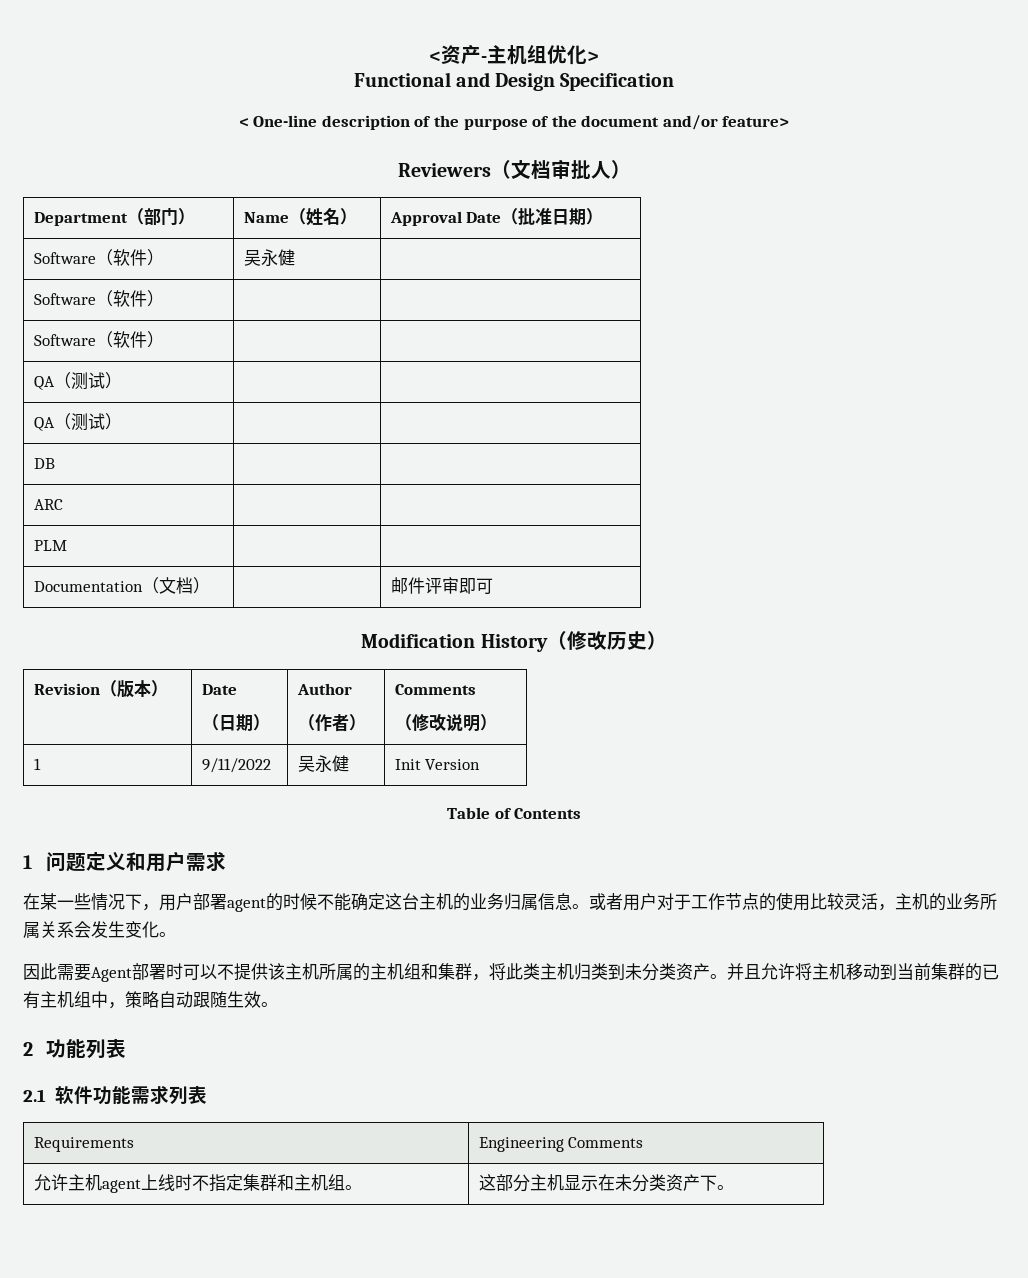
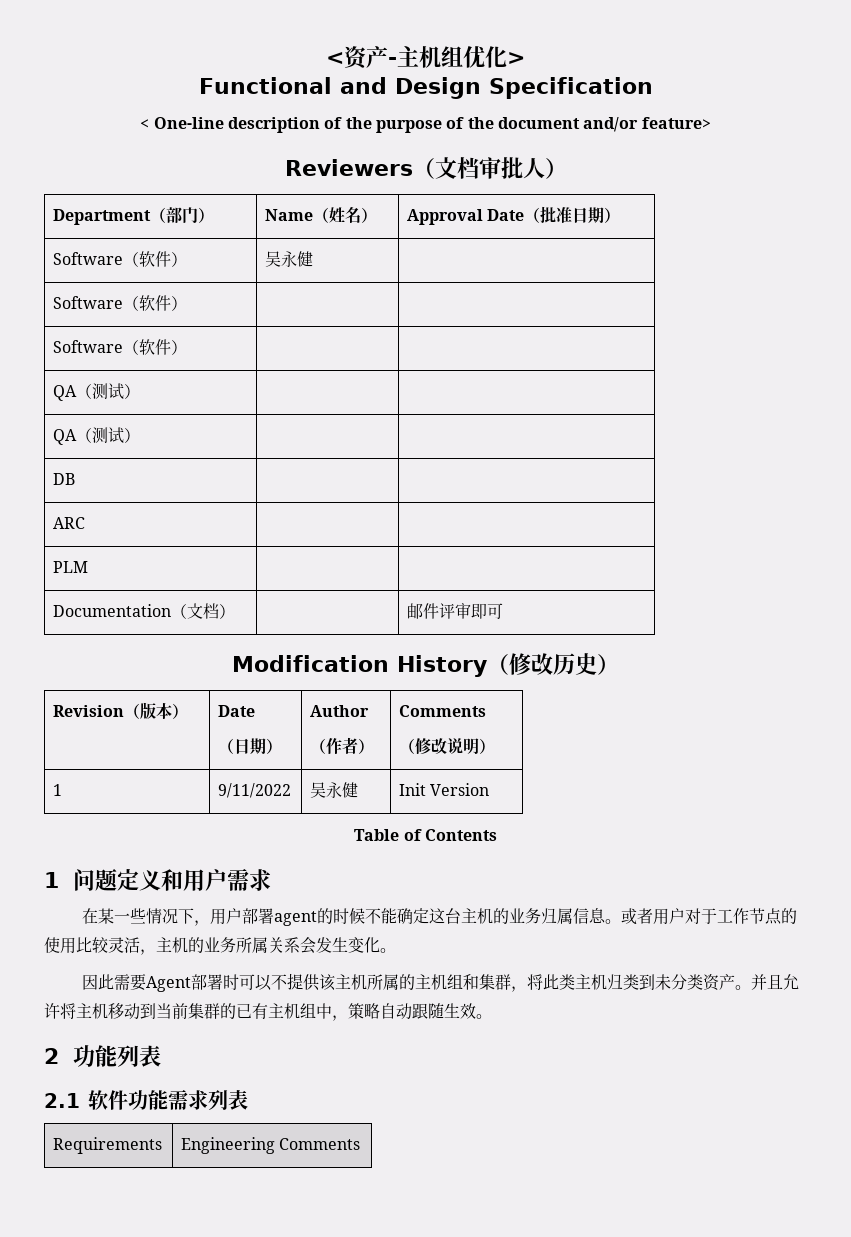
- 允许主机agent上线时不指定集群和主机组。 | 这部分主机显示在未分类资产下。

